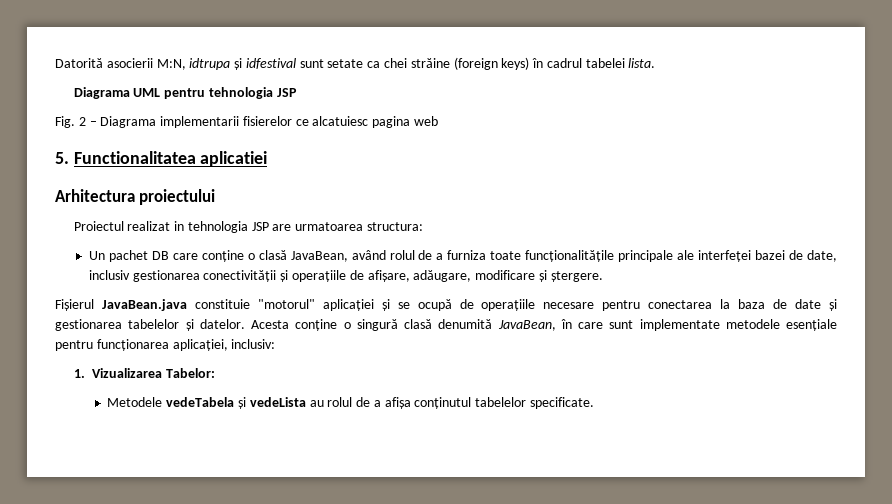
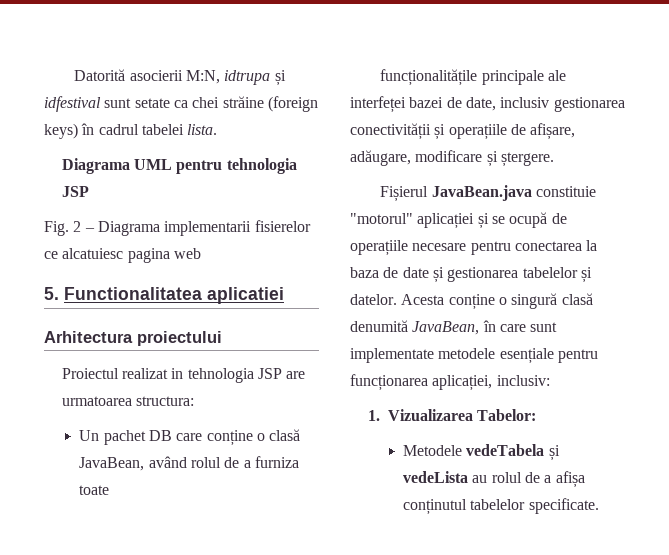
- Un pachet DB care conține o clasă JavaBean, având rolul de a furniza toate funcționalitățile principale ale interfeței bazei de date, inclusiv gestionarea conectivității și operațiile de afișare, adăugare, modificare și ștergere.
+ Un pachet DB care conține o clasă JavaBean, având rolul de a furniza toate
+ funcționalitățile principale ale interfeței bazei de date, inclusiv gestionarea conectivității și operațiile de afișare, adăugare, modificare și ștergere.

